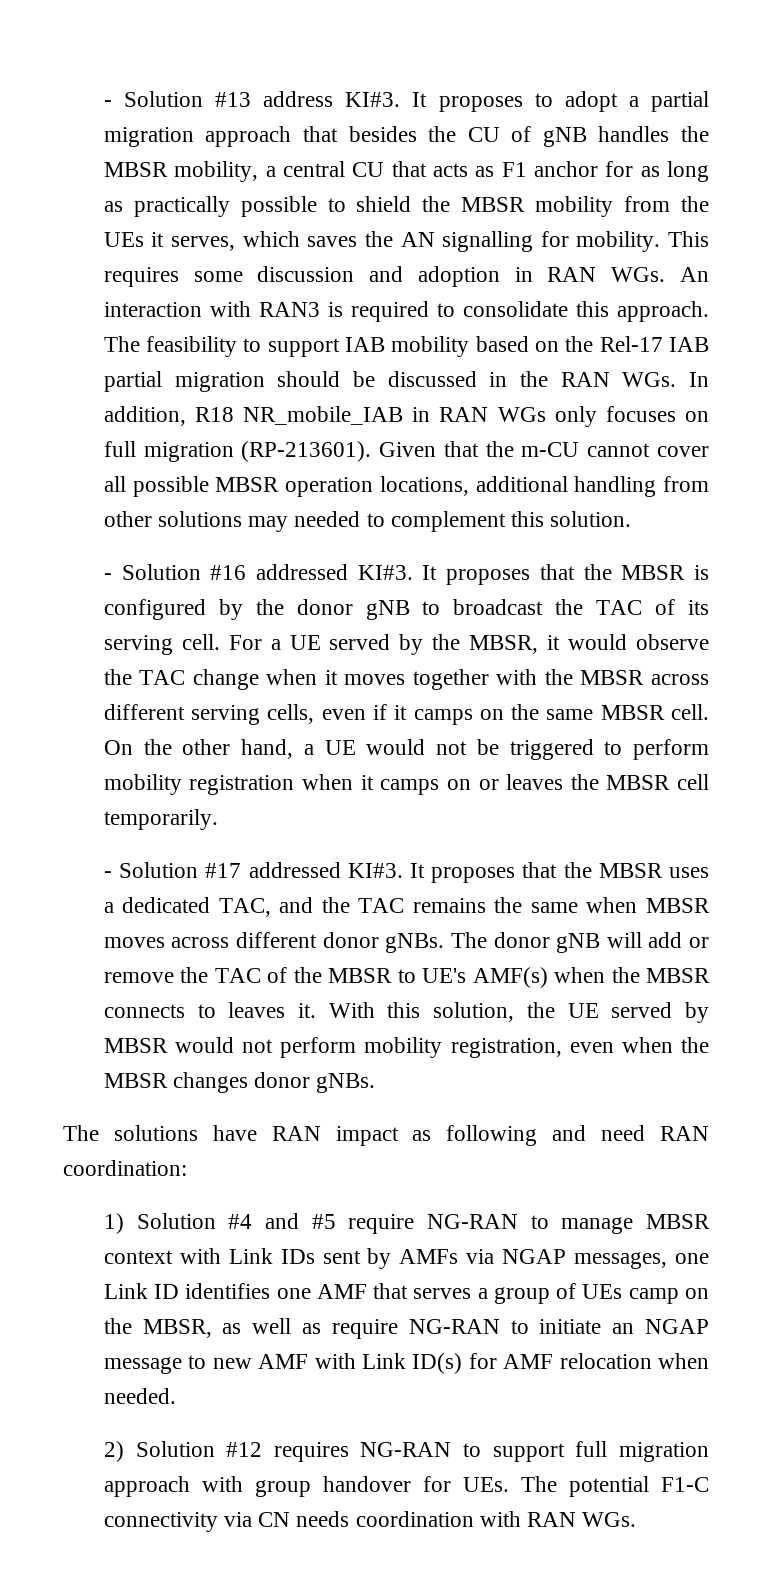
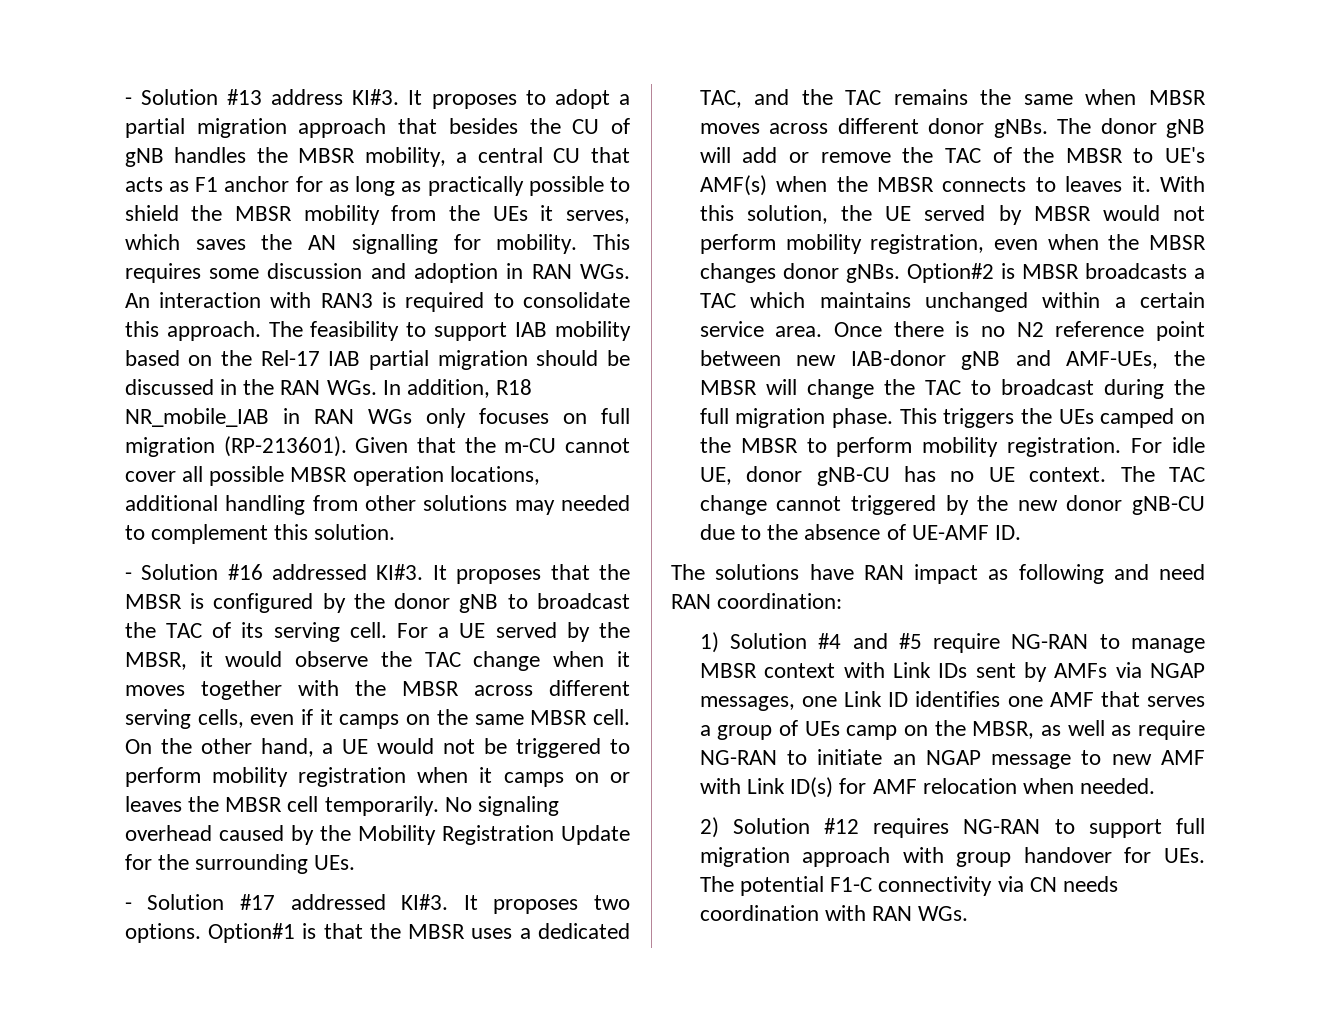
+ No signaling overhead caused by the Mobility Registration Update for the surrounding UEs.
- It proposes that the MBSR uses a dedicated TAC, and the TAC remains the same when MBSR moves across different donor gNBs.
+ It proposes two options. Option#1 is that the MBSR uses a dedicated TAC, and the TAC remains the same when MBSR moves across different donor gNBs.
+ Option#2 is MBSR broadcasts a TAC which maintains unchanged within a certain service area. Once there is no N2 reference point between new IAB-donor gNB and AMF-UEs, the MBSR will change the TAC to broadcast during the full migration phase. This triggers the UEs camped on the MBSR to perform mobility registration. For idle UE, donor gNB-CU has no UE context. The TAC change cannot triggered by the new donor gNB-CU due to the absence of UE-AMF ID.

